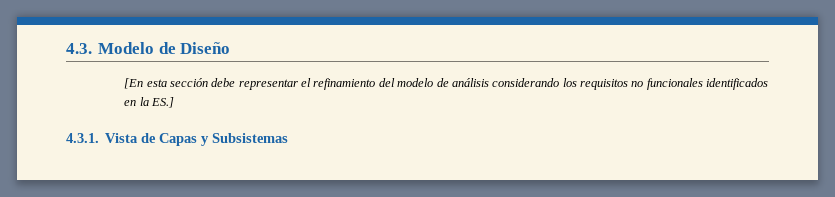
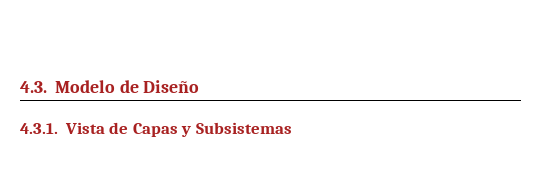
- [En esta sección debe representar el refinamiento del modelo de análisis considerando los requisitos no funcionales identificados en la ES.]

